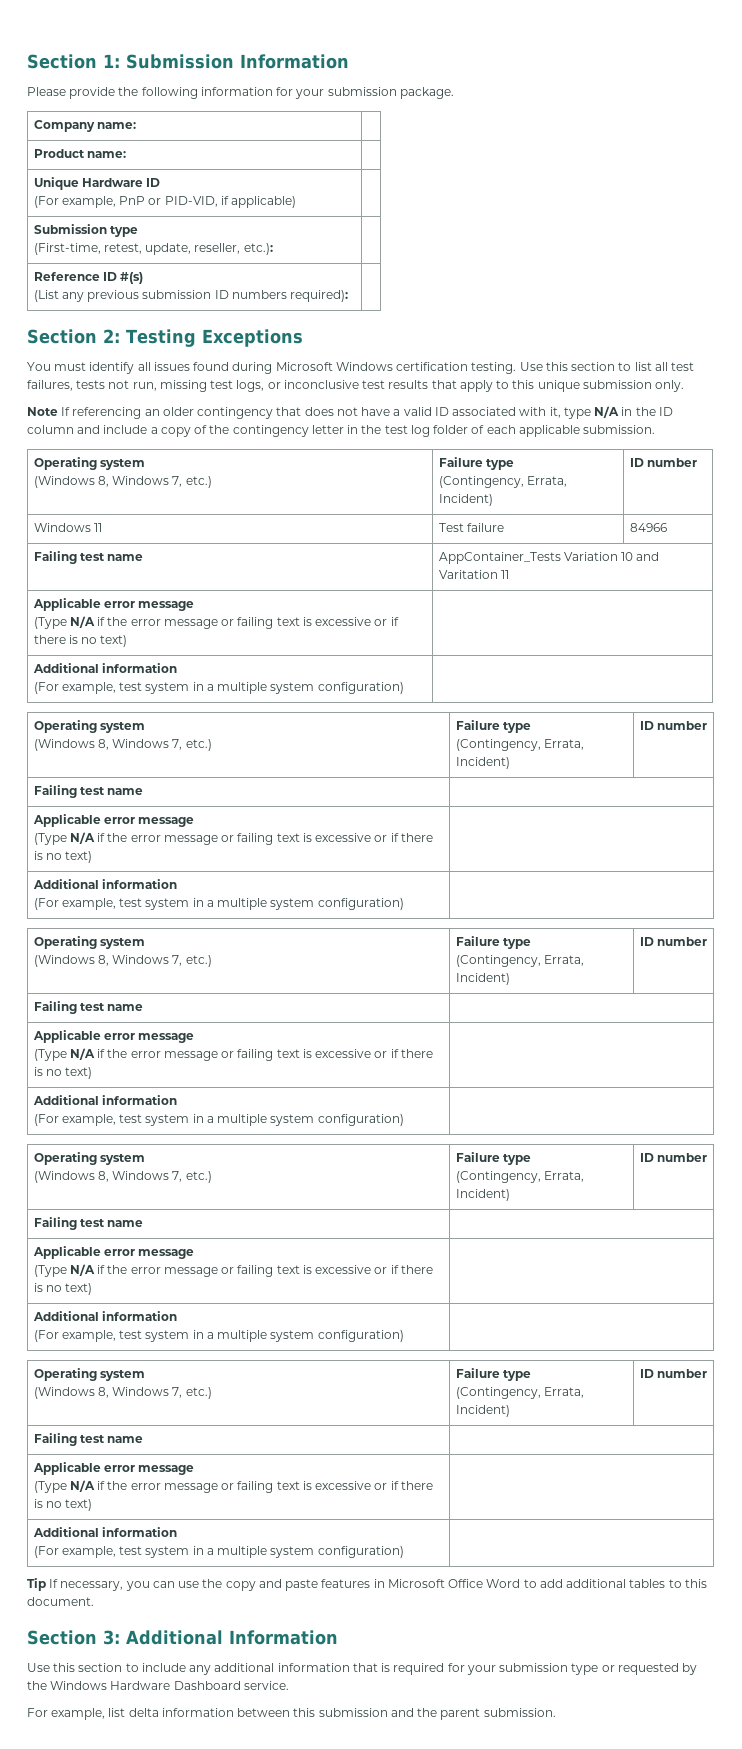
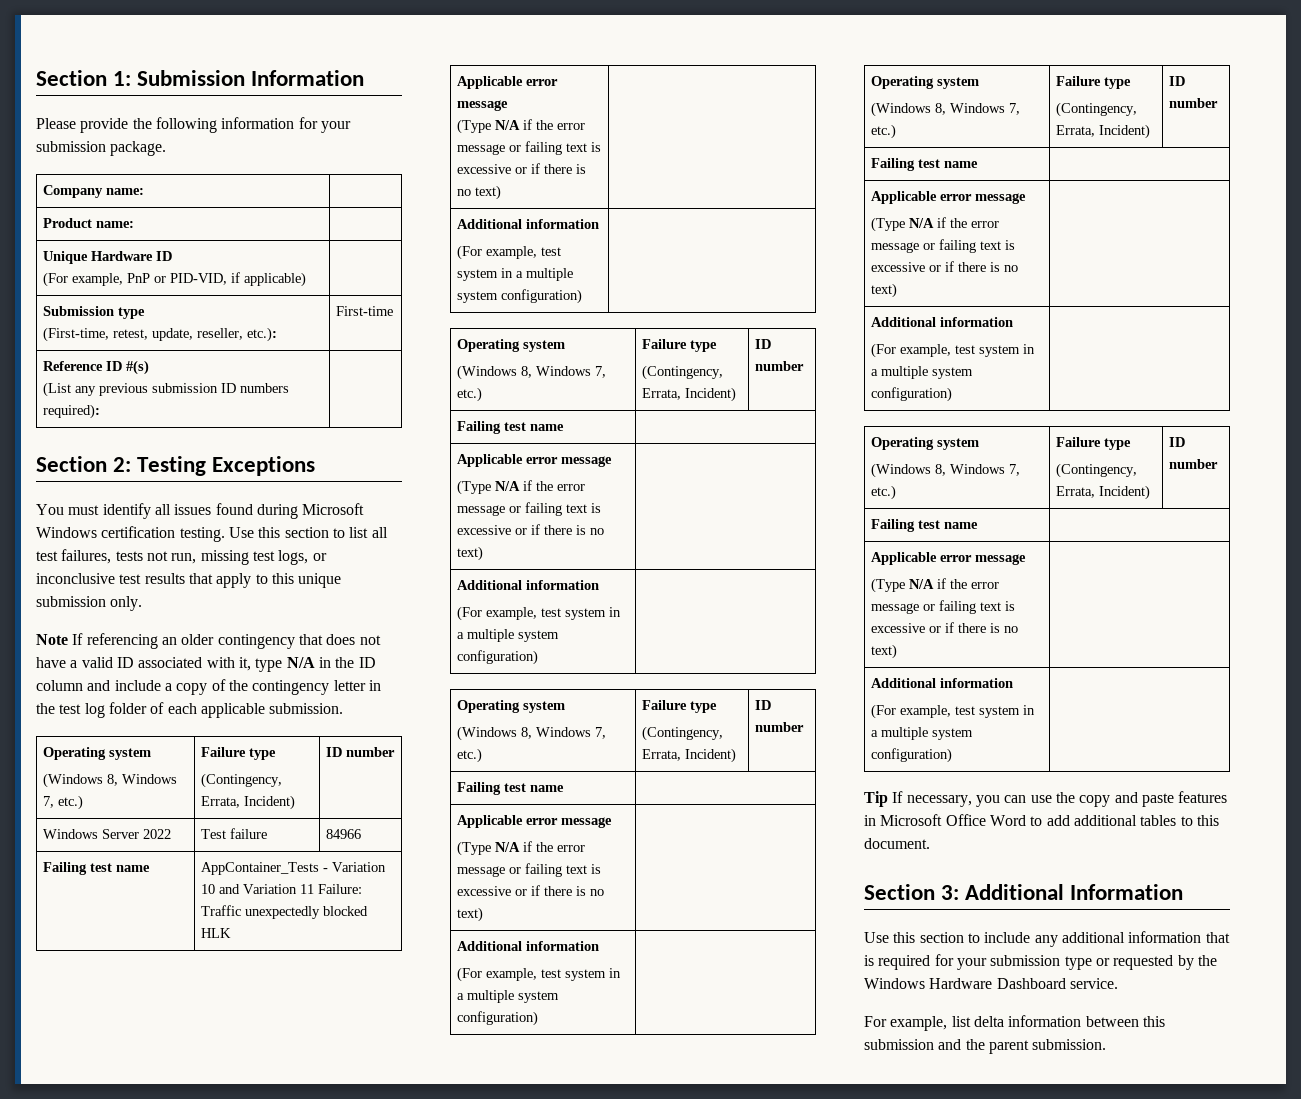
  Submission type
- (First-time, retest, update, reseller, etc.): |
+ (First-time, retest, update, reseller, etc.): | First-time
- Windows 11 | Test failure | 84966
+ Windows Server 2022 | Test failure | 84966
- Failing test name | AppContainer_Tests Variation 10 and Varitation 11
+ Failing test name | AppContainer_Tests - Variation 10 and Variation 11 Failure: Traffic unexpectedly blocked HLK

